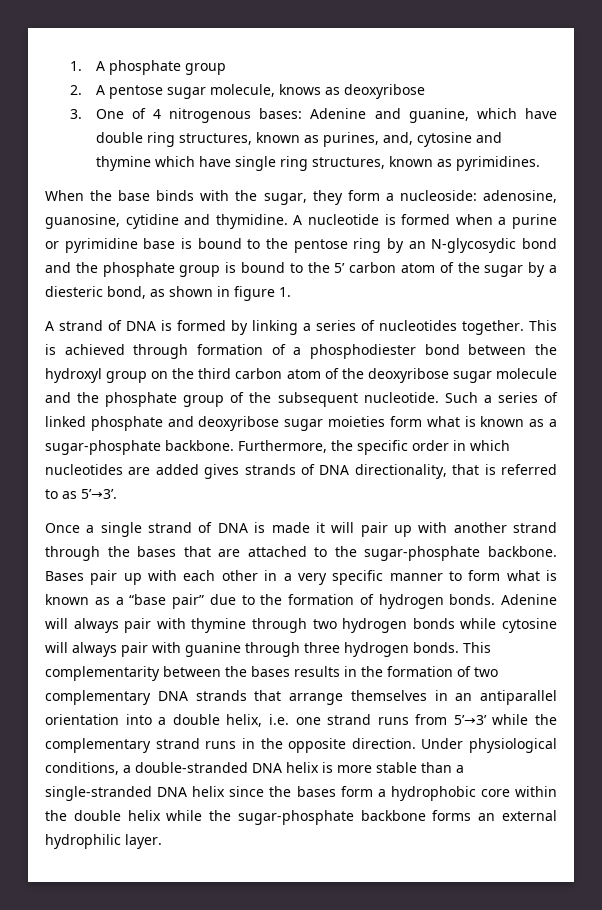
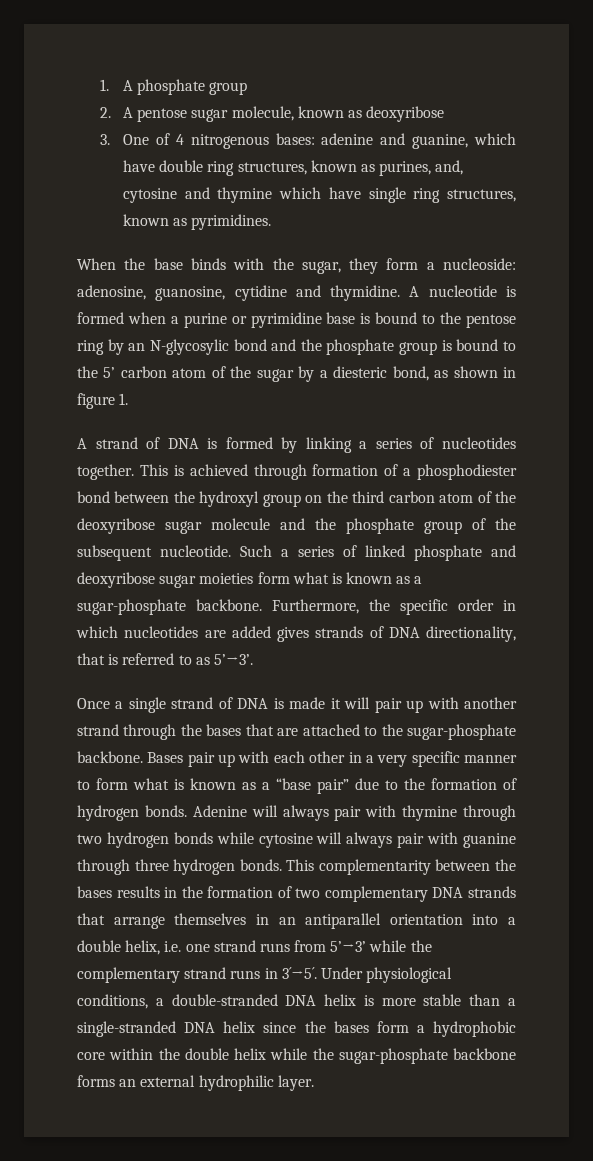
- 2. A pentose sugar molecule, knows as deoxyribose
+ 2. A pentose sugar molecule, known as deoxyribose
- 3. One of 4 nitrogenous bases: Adenine and guanine, which have double ring structures, known as purines, and, cytosine and thymine which have single ring structures, known as pyrimidines.
+ 3. One of 4 nitrogenous bases: adenine and guanine, which have double ring structures, known as purines, and, cytosine and thymine which have single ring structures, known as pyrimidines.
- A nucleotide is formed when a purine or pyrimidine base is bound to the pentose ring by an N-glycosydic bond and the phosphate group is bound to the 5’ carbon atom of the sugar by a diesteric bond, as shown in figure 1.
+ A nucleotide is formed when a purine or pyrimidine base is bound to the pentose ring by an N-glycosylic bond and the phosphate group is bound to the 5’ carbon atom of the sugar by a diesteric bond, as shown in figure 1.
- This complementarity between the bases results in the formation of two complementary DNA strands that arrange themselves in an antiparallel orientation into a double helix, i.e. one strand runs from 5’→3’ while the complementary strand runs in the opposite direction.
+ This complementarity between the bases results in the formation of two complementary DNA strands that arrange themselves in an antiparallel orientation into a double helix, i.e. one strand runs from 5’→3’ while the complementary strand runs in 3´→5´.

